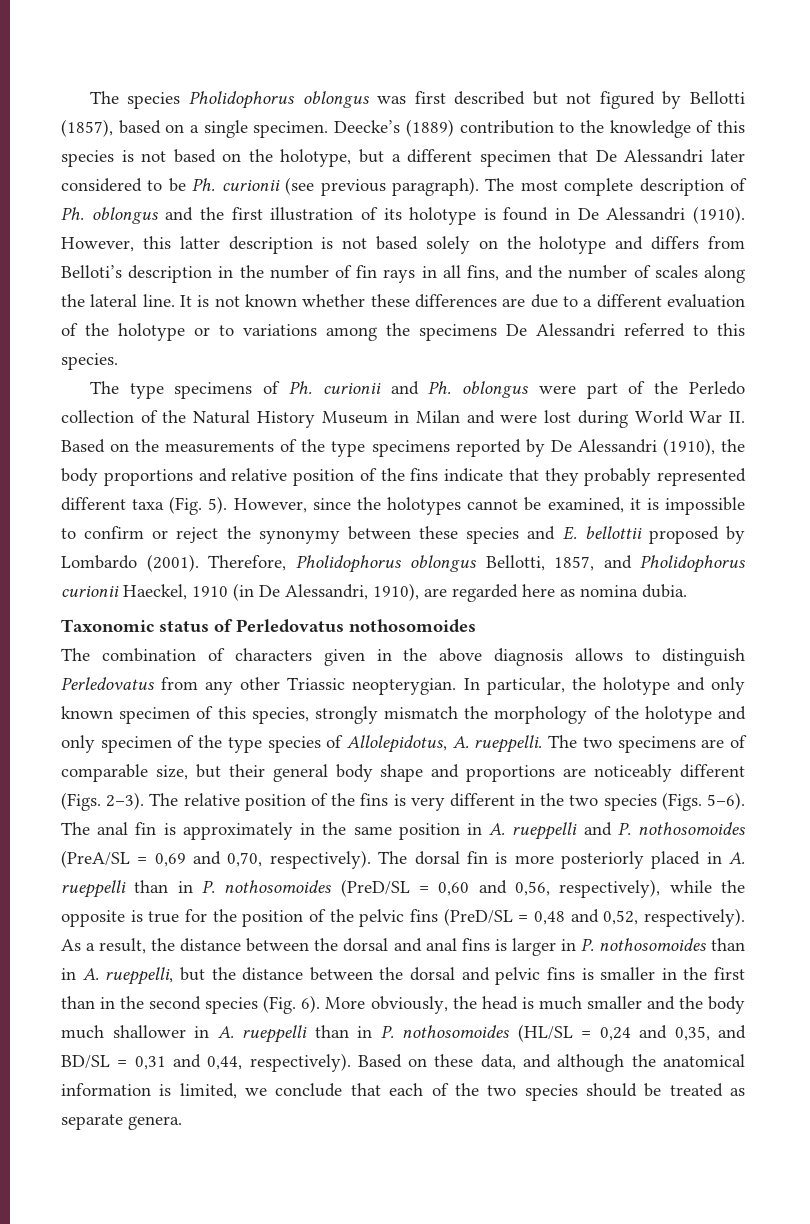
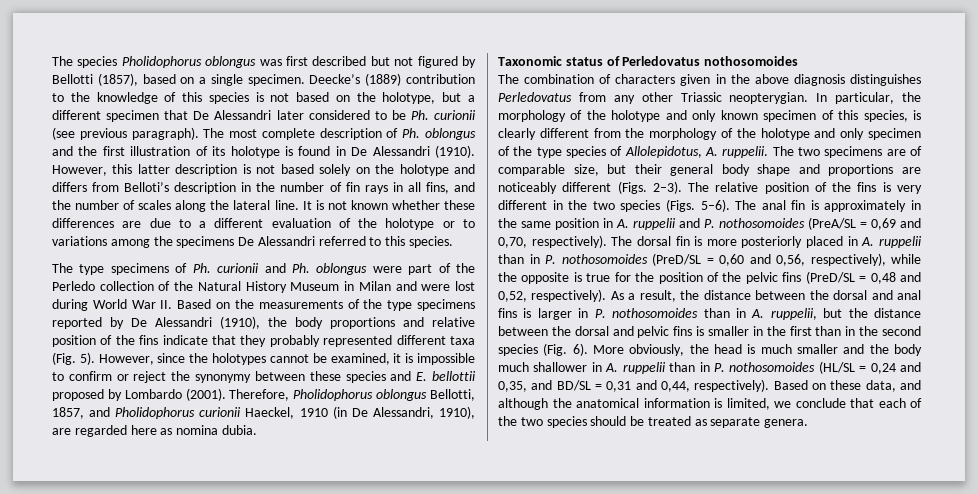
- The combination of characters given in the above diagnosis allows to distinguish Perledovatus from any other Triassic neopterygian.
+ The combination of characters given in the above diagnosis distinguishes Perledovatus from any other Triassic neopterygian.
- In particular, the holotype and only known specimen of this species, strongly mismatch the morphology of the holotype and only specimen of the type species of Allolepidotus, A. rueppelli.
+ In particular, the morphology of the holotype and only known specimen of this species, is clearly different from the morphology of the holotype and only specimen of the type species of Allolepidotus, A. ruppelii.
- The anal fin is approximately in the same position in A. rueppelli and P. nothosomoides (PreA/SL = 0,69 and 0,70, respectively).
+ The anal fin is approximately in the same position in A. ruppelii and P. nothosomoides (PreA/SL = 0,69 and 0,70, respectively).
- The dorsal fin is more posteriorly placed in A. rueppelli than in P. nothosomoides (PreD/SL = 0,60 and 0,56, respectively), while the opposite is true for the position of the pelvic fins (PreD/SL = 0,48 and 0,52, respectively).
+ The dorsal fin is more posteriorly placed in A. ruppelii than in P. nothosomoides (PreD/SL = 0,60 and 0,56, respectively), while the opposite is true for the position of the pelvic fins (PreD/SL = 0,48 and 0,52, respectively).
- As a result, the distance between the dorsal and anal fins is larger in P. nothosomoides than in A. rueppelli, but the distance between the dorsal and pelvic fins is smaller in the first than in the second species (Fig. 6).
+ As a result, the distance between the dorsal and anal fins is larger in P. nothosomoides than in A. ruppelii, but the distance between the dorsal and pelvic fins is smaller in the first than in the second species (Fig. 6).
- More obviously, the head is much smaller and the body much shallower in A. rueppelli than in P. nothosomoides (HL/SL = 0,24 and 0,35, and BD/SL = 0,31 and 0,44, respectively).
+ More obviously, the head is much smaller and the body much shallower in A. ruppelii than in P. nothosomoides (HL/SL = 0,24 and 0,35, and BD/SL = 0,31 and 0,44, respectively).

